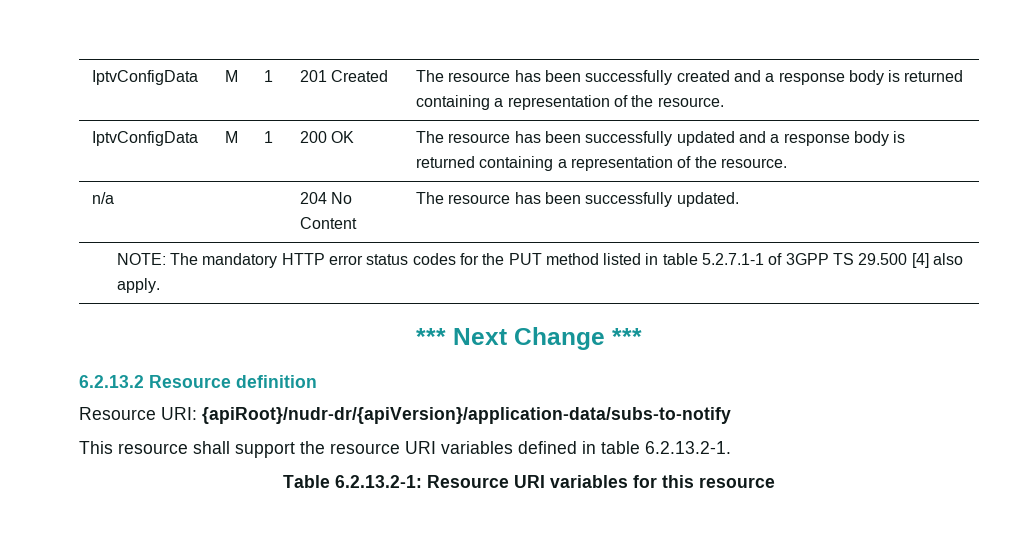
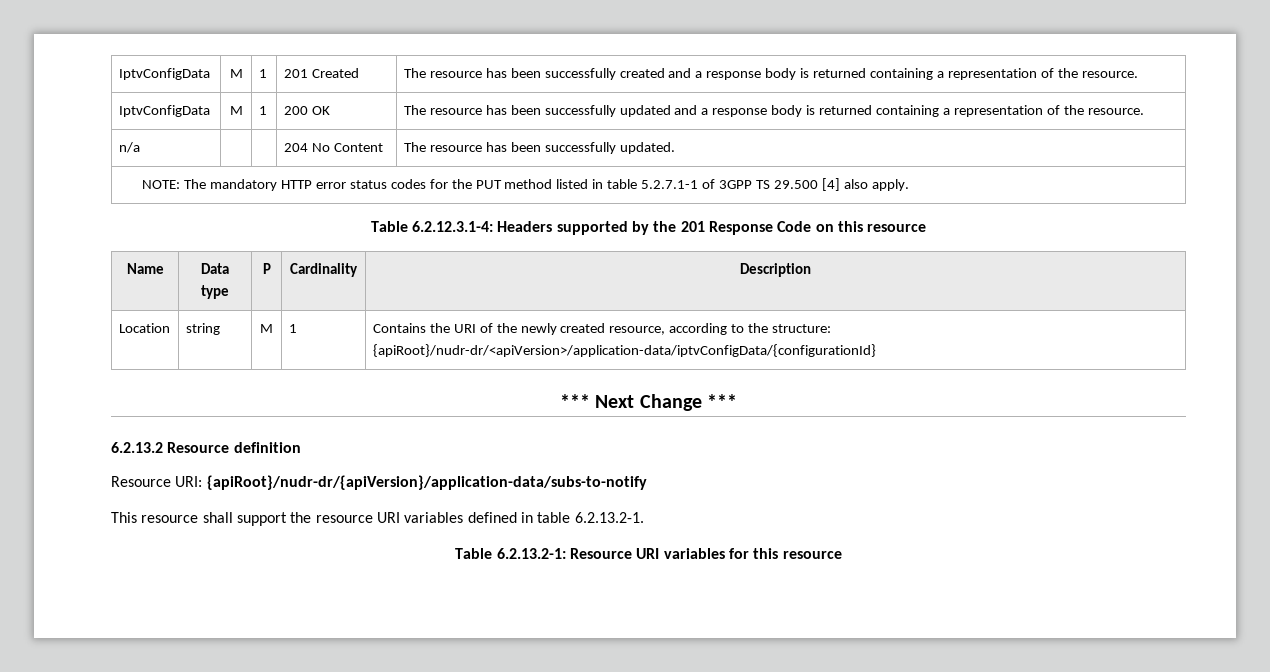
+ Table 6.2.12.3.1-4: Headers supported by the 201 Response Code on this resource
+ Name | Data type | P | Cardinality | Description
+ Location | string | M | 1 | Contains the URI of the newly created resource, according to the structure: {apiRoot}/nudr-dr/<apiVersion>/application-data/iptvConfigData/{configurationId}

